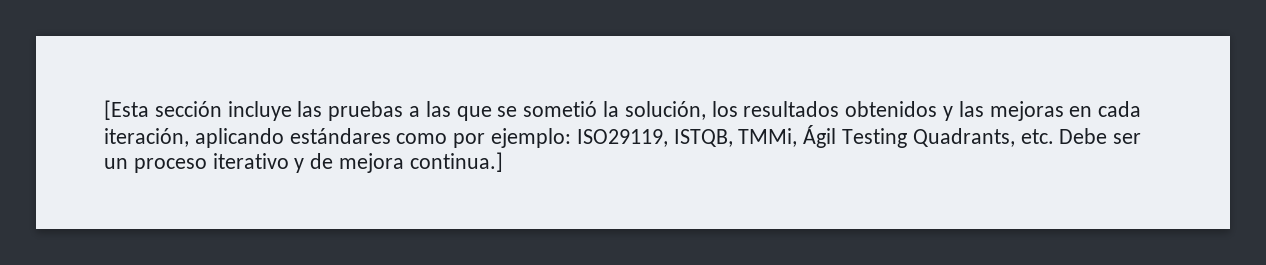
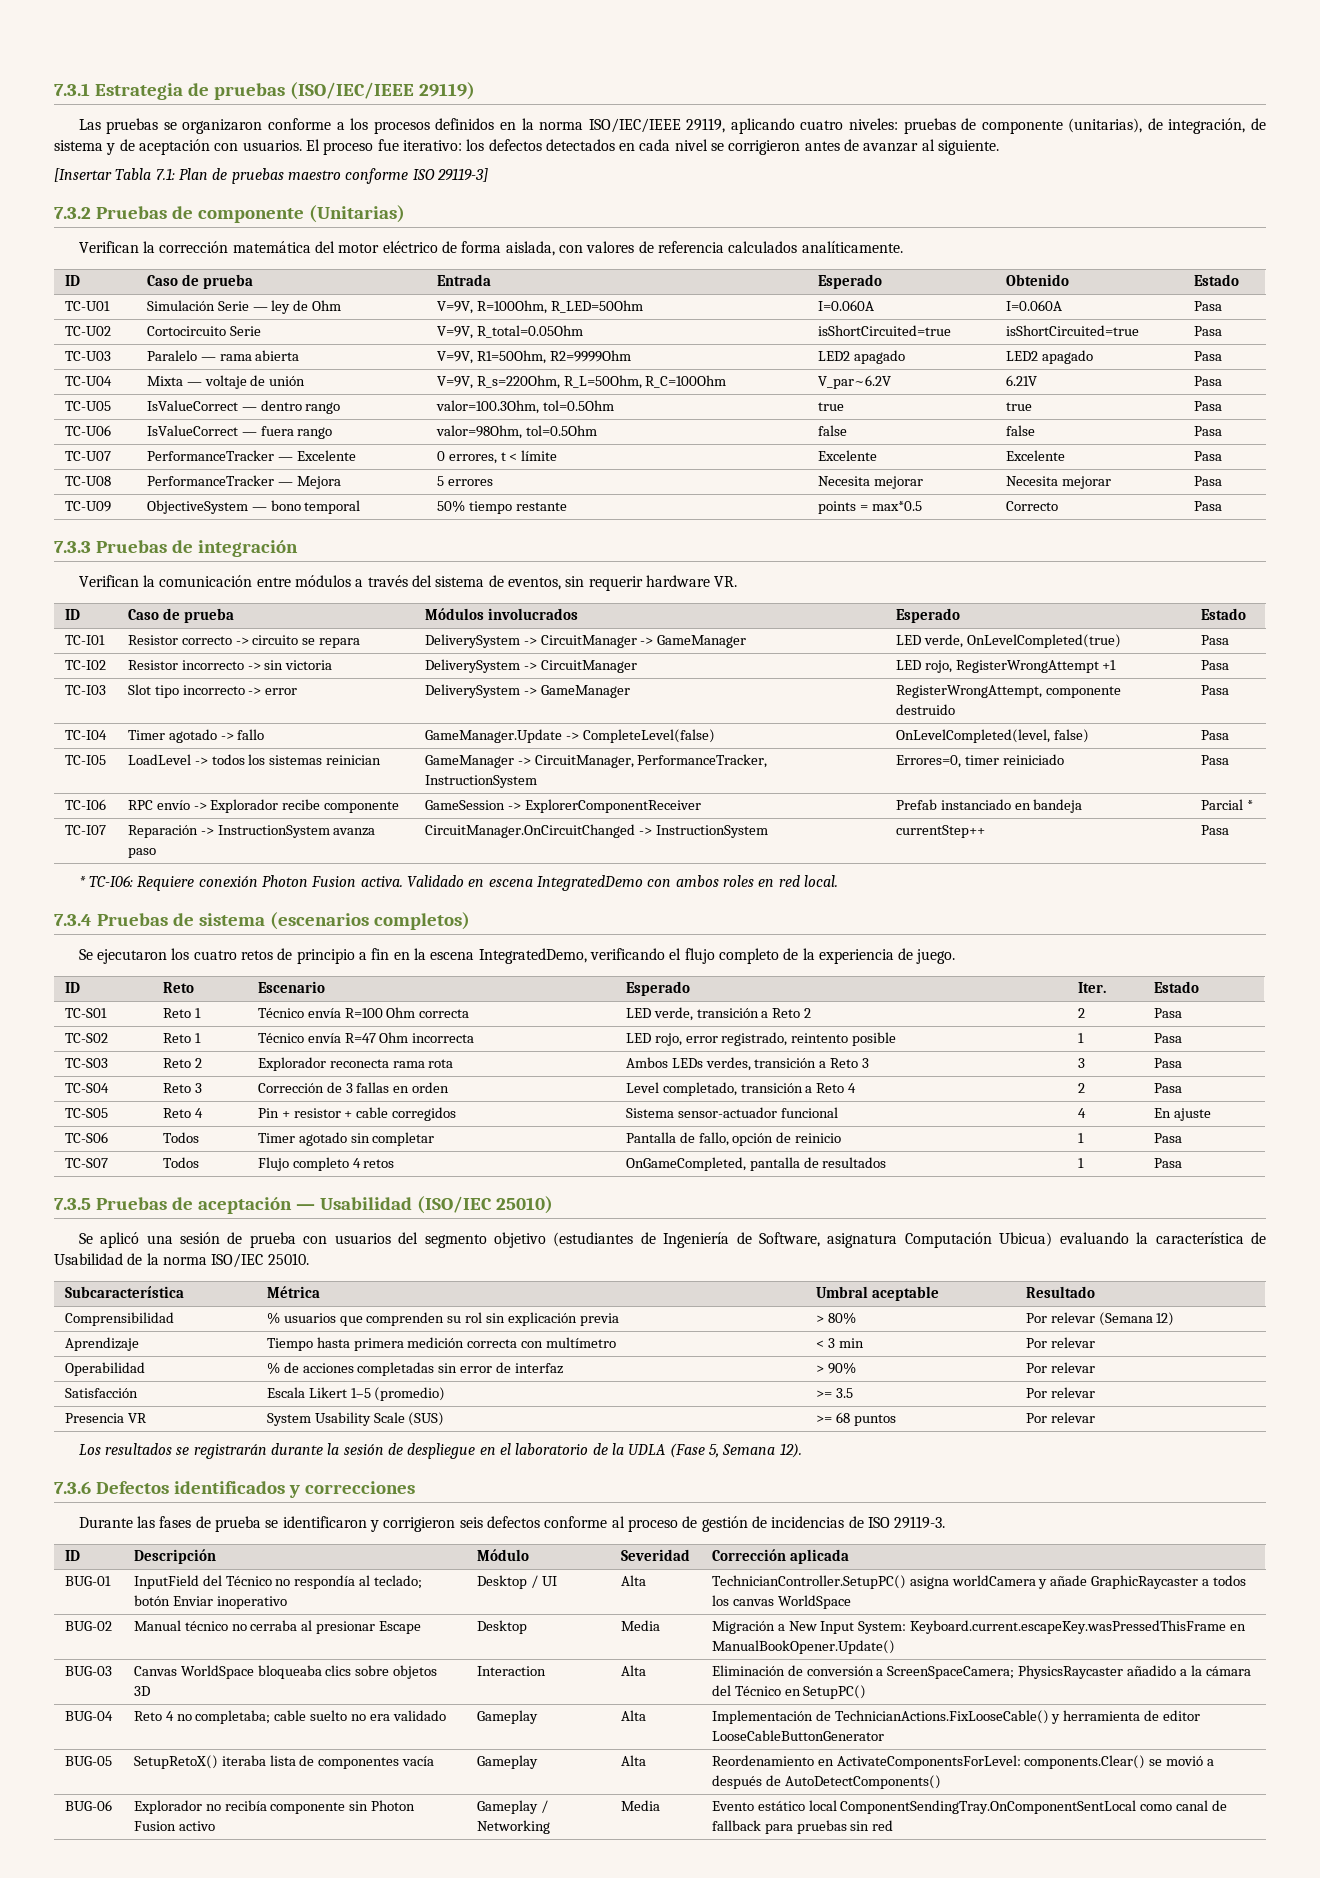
- [Esta sección incluye las pruebas a las que se sometió la solución, los resultados obtenidos y las mejoras en cada iteración, aplicando estándares como por ejemplo: ISO29119, ISTQB, TMMi, Ágil Testing Quadrants, etc. Debe ser un proceso iterativo y de mejora continua.]
+ 7.3.1 Estrategia de pruebas (ISO/IEC/IEEE 29119)
+ Las pruebas se organizaron conforme a los procesos definidos en la norma ISO/IEC/IEEE 29119, aplicando cuatro niveles: pruebas de componente (unitarias), de integración, de sistema y de aceptación con usuarios. El proceso fue iterativo: los defectos detectados en cada nivel se corrigieron antes de avanzar al siguiente.
+ [Insertar Tabla 7.1: Plan de pruebas maestro conforme ISO 29119-3]
+ 7.3.2 Pruebas de componente (Unitarias)
+ Verifican la corrección matemática del motor eléctrico de forma aislada, con valores de referencia calculados analíticamente.
+ ID | Caso de prueba | Entrada | Esperado | Obtenido | Estado
+ TC-U01 | Simulación Serie — ley de Ohm | V=9V, R=100Ohm, R_LED=50Ohm | I=0.060A | I=0.060A | Pasa
+ TC-U02 | Cortocircuito Serie | V=9V, R_total=0.05Ohm | isShortCircuited=true | isShortCircuited=true | Pasa
+ TC-U03 | Paralelo — rama abierta | V=9V, R1=50Ohm, R2=9999Ohm | LED2 apagado | LED2 apagado | Pasa
+ TC-U04 | Mixta — voltaje de unión | V=9V, R_s=220Ohm, R_L=50Ohm, R_C=100Ohm | V_par~6.2V | 6.21V | Pasa
+ TC-U05 | IsValueCorrect — dentro rango | valor=100.3Ohm, tol=0.5Ohm | true | true | Pasa
+ TC-U06 | IsValueCorrect — fuera rango | valor=98Ohm, tol=0.5Ohm | false | false | Pasa
+ TC-U07 | PerformanceTracker — Excelente | 0 errores, t < límite | Excelente | Excelente | Pasa
+ TC-U08 | PerformanceTracker — Mejora | 5 errores | Necesita mejorar | Necesita mejorar | Pasa
+ TC-U09 | ObjectiveSystem — bono temporal | 50% tiempo restante | points = max*0.5 | Correcto | Pasa
+ 7.3.3 Pruebas de integración
+ Verifican la comunicación entre módulos a través del sistema de eventos, sin requerir hardware VR.
+ ID | Caso de prueba | Módulos involucrados | Esperado | Estado
+ TC-I01 | Resistor correcto -> circuito se repara | DeliverySystem -> CircuitManager -> GameManager | LED verde, OnLevelCompleted(true) | Pasa
+ TC-I02 | Resistor incorrecto -> sin victoria | DeliverySystem -> CircuitManager | LED rojo, RegisterWrongAttempt +1 | Pasa
+ TC-I03 | Slot tipo incorrecto -> error | DeliverySystem -> GameManager | RegisterWrongAttempt, componente destruido | Pasa
+ TC-I04 | Timer agotado -> fallo | GameManager.Update -> CompleteLevel(false) | OnLevelCompleted(level, false) | Pasa
+ TC-I05 | LoadLevel -> todos los sistemas reinician | GameManager -> CircuitManager, PerformanceTracker, InstructionSystem | Errores=0, timer reiniciado | Pasa
+ TC-I06 | RPC envío -> Explorador recibe componente | GameSession -> ExplorerComponentReceiver | Prefab instanciado en bandeja | Parcial *
+ TC-I07 | Reparación -> InstructionSystem avanza paso | CircuitManager.OnCircuitChanged -> InstructionSystem | currentStep++ | Pasa
+ * TC-I06: Requiere conexión Photon Fusion activa. Validado en escena IntegratedDemo con ambos roles en red local.
+ 7.3.4 Pruebas de sistema (escenarios completos)
+ Se ejecutaron los cuatro retos de principio a fin en la escena IntegratedDemo, verificando el flujo completo de la experiencia de juego.
+ ID | Reto | Escenario | Esperado | Iter. | Estado
+ TC-S01 | Reto 1 | Técnico envía R=100 Ohm correcta | LED verde, transición a Reto 2 | 2 | Pasa
+ TC-S02 | Reto 1 | Técnico envía R=47 Ohm incorrecta | LED rojo, error registrado, reintento posible | 1 | Pasa
+ TC-S03 | Reto 2 | Explorador reconecta rama rota | Ambos LEDs verdes, transición a Reto 3 | 3 | Pasa
+ TC-S04 | Reto 3 | Corrección de 3 fallas en orden | Level completado, transición a Reto 4 | 2 | Pasa
+ TC-S05 | Reto 4 | Pin + resistor + cable corregidos | Sistema sensor-actuador funcional | 4 | En ajuste
+ TC-S06 | Todos | Timer agotado sin completar | Pantalla de fallo, opción de reinicio | 1 | Pasa
+ TC-S07 | Todos | Flujo completo 4 retos | OnGameCompleted, pantalla de resultados | 1 | Pasa
+ 7.3.5 Pruebas de aceptación — Usabilidad (ISO/IEC 25010)
+ Se aplicó una sesión de prueba con usuarios del segmento objetivo (estudiantes de Ingeniería de Software, asignatura Computación Ubicua) evaluando la característica de Usabilidad de la norma ISO/IEC 25010.
+ Subcaracterística | Métrica | Umbral aceptable | Resultado
+ Comprensibilidad | % usuarios que comprenden su rol sin explicación previa | > 80% | Por relevar (Semana 12)
+ Aprendizaje | Tiempo hasta primera medición correcta con multímetro | < 3 min | Por relevar
+ Operabilidad | % de acciones completadas sin error de interfaz | > 90% | Por relevar
+ Satisfacción | Escala Likert 1–5 (promedio) | >= 3.5 | Por relevar
+ Presencia VR | System Usability Scale (SUS) | >= 68 puntos | Por relevar
+ Los resultados se registrarán durante la sesión de despliegue en el laboratorio de la UDLA (Fase 5, Semana 12).
+ 7.3.6 Defectos identificados y correcciones
+ Durante las fases de prueba se identificaron y corrigieron seis defectos conforme al proceso de gestión de incidencias de ISO 29119-3.
+ ID | Descripción | Módulo | Severidad | Corrección aplicada
+ BUG-01 | InputField del Técnico no respondía al teclado; botón Enviar inoperativo | Desktop / UI | Alta | TechnicianController.SetupPC() asigna worldCamera y añade GraphicRaycaster a todos los canvas WorldSpace
+ BUG-02 | Manual técnico no cerraba al presionar Escape | Desktop | Media | Migración a New Input System: Keyboard.current.escapeKey.wasPressedThisFrame en ManualBookOpener.Update()
+ BUG-03 | Canvas WorldSpace bloqueaba clics sobre objetos 3D | Interaction | Alta | Eliminación de conversión a ScreenSpaceCamera; PhysicsRaycaster añadido a la cámara del Técnico en SetupPC()
+ BUG-04 | Reto 4 no completaba; cable suelto no era validado | Gameplay | Alta | Implementación de TechnicianActions.FixLooseCable() y herramienta de editor LooseCableButtonGenerator
+ BUG-05 | SetupRetoX() iteraba lista de componentes vacía | Gameplay | Alta | Reordenamiento en ActivateComponentsForLevel: components.Clear() se movió a después de AutoDetectComponents()
+ BUG-06 | Explorador no recibía componente sin Photon Fusion activo | Gameplay / Networking | Media | Evento estático local ComponentSendingTray.OnComponentSentLocal como canal de fallback para pruebas sin red

